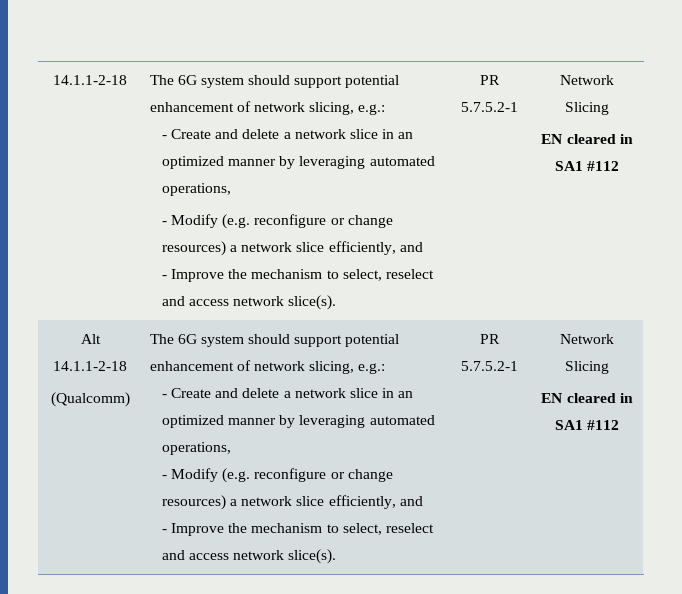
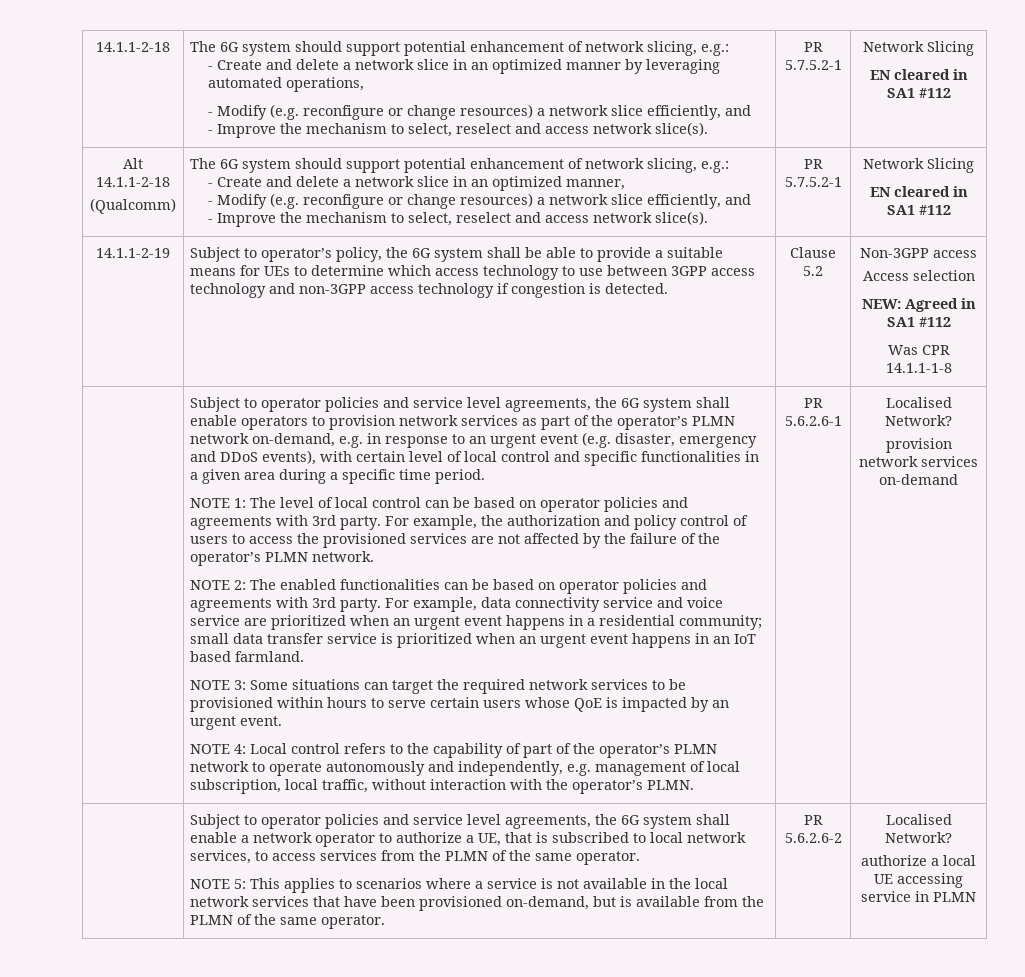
  (Qualcomm) | The 6G system should support potential enhancement of network slicing, e.g.:
- - Create and delete a network slice in an optimized manner by leveraging automated operations,
+ - Create and delete a network slice in an optimized manner,
+ 14.1.1-2-19 | Subject to operator’s policy, the 6G system shall be able to provide a suitable means for UEs to determine which access technology to use between 3GPP access technology and non-3GPP access technology if congestion is detected. | Clause 5.2 | Non-3GPP access
+ Access selection
+ NEW: Agreed in SA1 #112
+ Was CPR 14.1.1-1-8
+ | Subject to operator policies and service level agreements, the 6G system shall enable operators to provision network services as part of the operator’s PLMN network on-demand, e.g. in response to an urgent event (e.g. disaster, emergency and DDoS events), with certain level of local control and specific functionalities in a given area during a specific time period.
+ NOTE 1: The level of local control can be based on operator policies and agreements with 3rd party. For example, the authorization and policy control of users to access the provisioned services are not affected by the failure of the operator’s PLMN network.
+ NOTE 2: The enabled functionalities can be based on operator policies and agreements with 3rd party. For example, data connectivity service and voice service are prioritized when an urgent event happens in a residential community; small data transfer service is prioritized when an urgent event happens in an IoT based farmland.
+ NOTE 3: Some situations can target the required network services to be provisioned within hours to serve certain users whose QoE is impacted by an urgent event.
+ NOTE 4: Local control refers to the capability of part of the operator’s PLMN network to operate autonomously and independently, e.g. management of local subscription, local traffic, without interaction with the operator’s PLMN. | PR 5.6.2.6-1 | Localised Network?
+ provision network services on-demand
+ | Subject to operator policies and service level agreements, the 6G system shall enable a network operator to authorize a UE, that is subscribed to local network services, to access services from the PLMN of the same operator.
+ NOTE 5: This applies to scenarios where a service is not available in the local network services that have been provisioned on-demand, but is available from the PLMN of the same operator. | PR 5.6.2.6-2 | Localised Network?
+ authorize a local UE accessing service in PLMN

